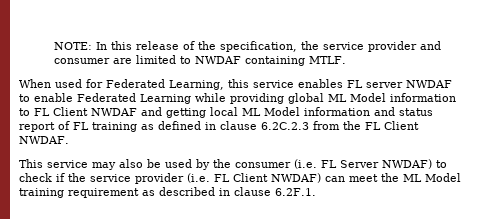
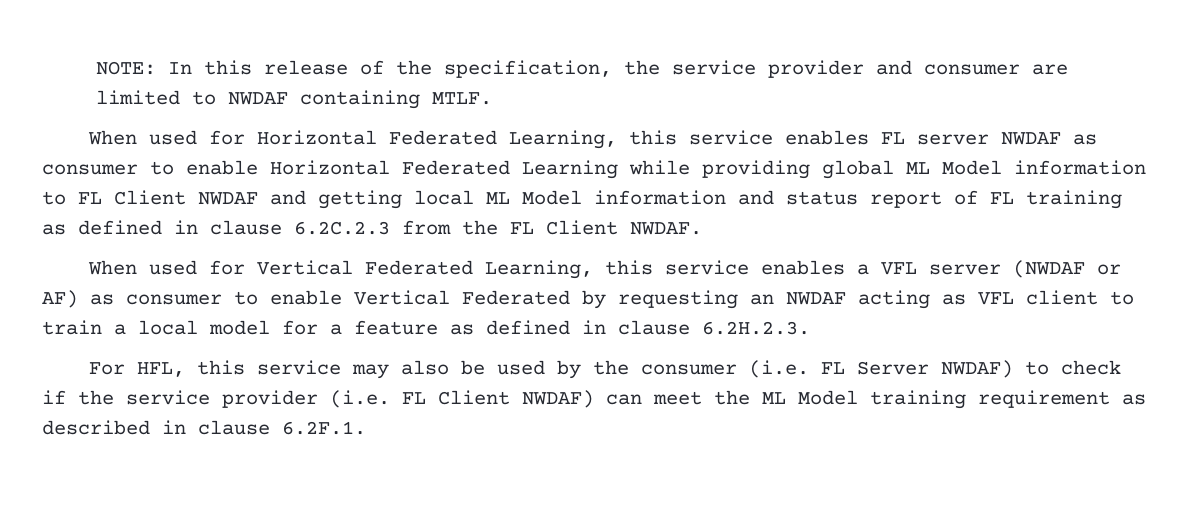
- When used for Federated Learning, this service enables FL server NWDAF to enable Federated Learning while providing global ML Model information to FL Client NWDAF and getting local ML Model information and status report of FL training as defined in clause 6.2C.2.3 from the FL Client NWDAF.
+ When used for Horizontal Federated Learning, this service enables FL server NWDAF as consumer to enable Horizontal Federated Learning while providing global ML Model information to FL Client NWDAF and getting local ML Model information and status report of FL training as defined in clause 6.2C.2.3 from the FL Client NWDAF.
- This service may also be used by the consumer (i.e. FL Server NWDAF) to check if the service provider (i.e. FL Client NWDAF) can meet the ML Model training requirement as described in clause 6.2F.1.
+ When used for Vertical Federated Learning, this service enables a VFL server (NWDAF or AF) as consumer to enable Vertical Federated by requesting an NWDAF acting as VFL client to train a local model for a feature as defined in clause 6.2H.2.3.
+ For HFL, this service may also be used by the consumer (i.e. FL Server NWDAF) to check if the service provider (i.e. FL Client NWDAF) can meet the ML Model training requirement as described in clause 6.2F.1.

